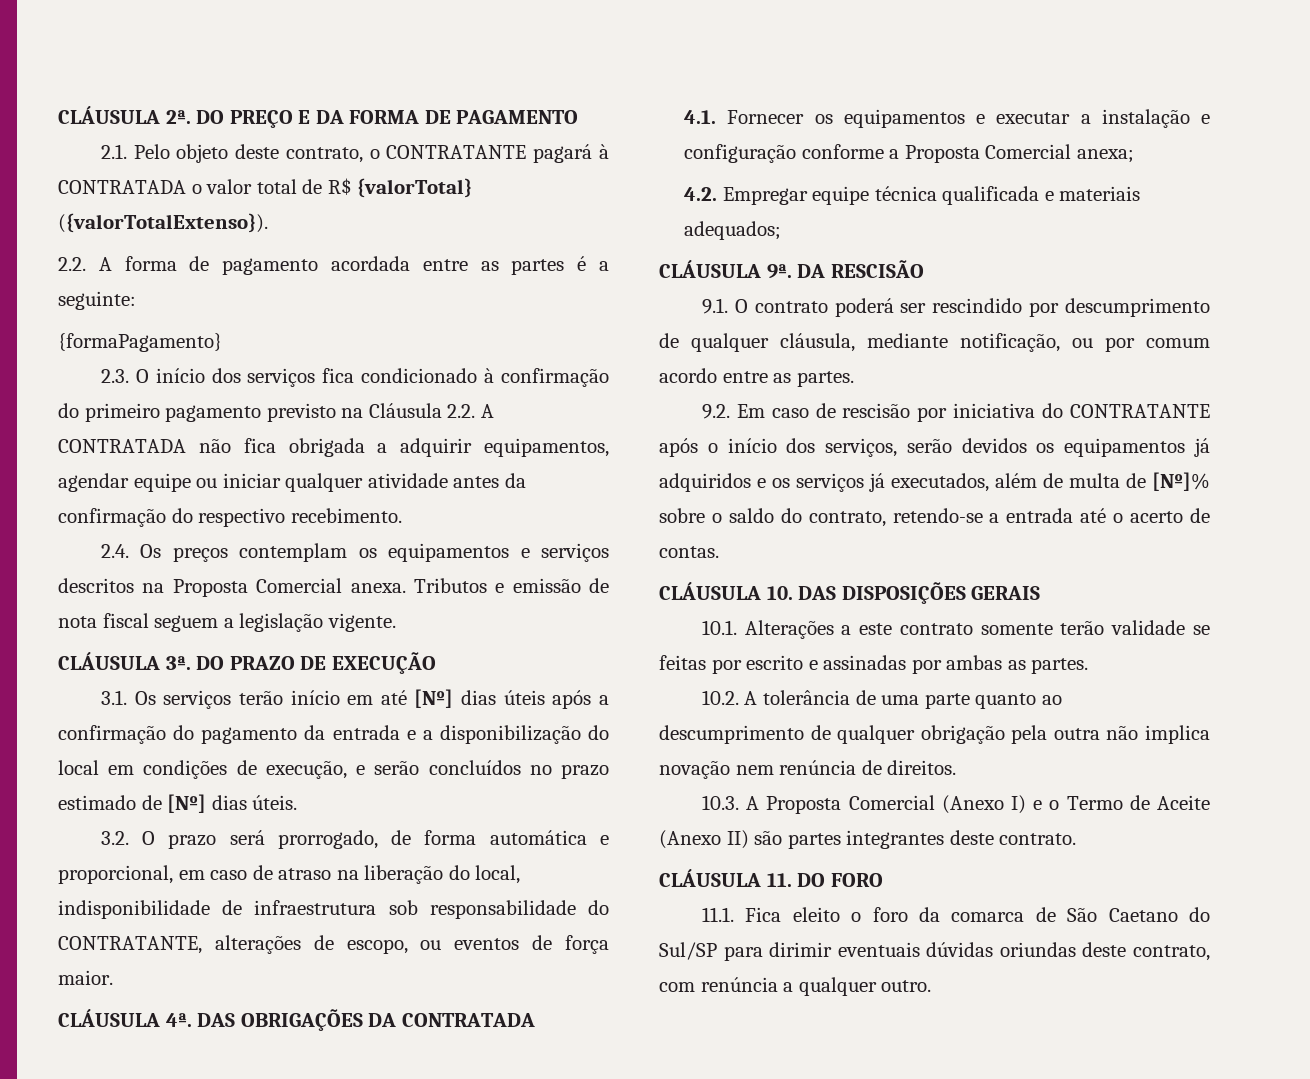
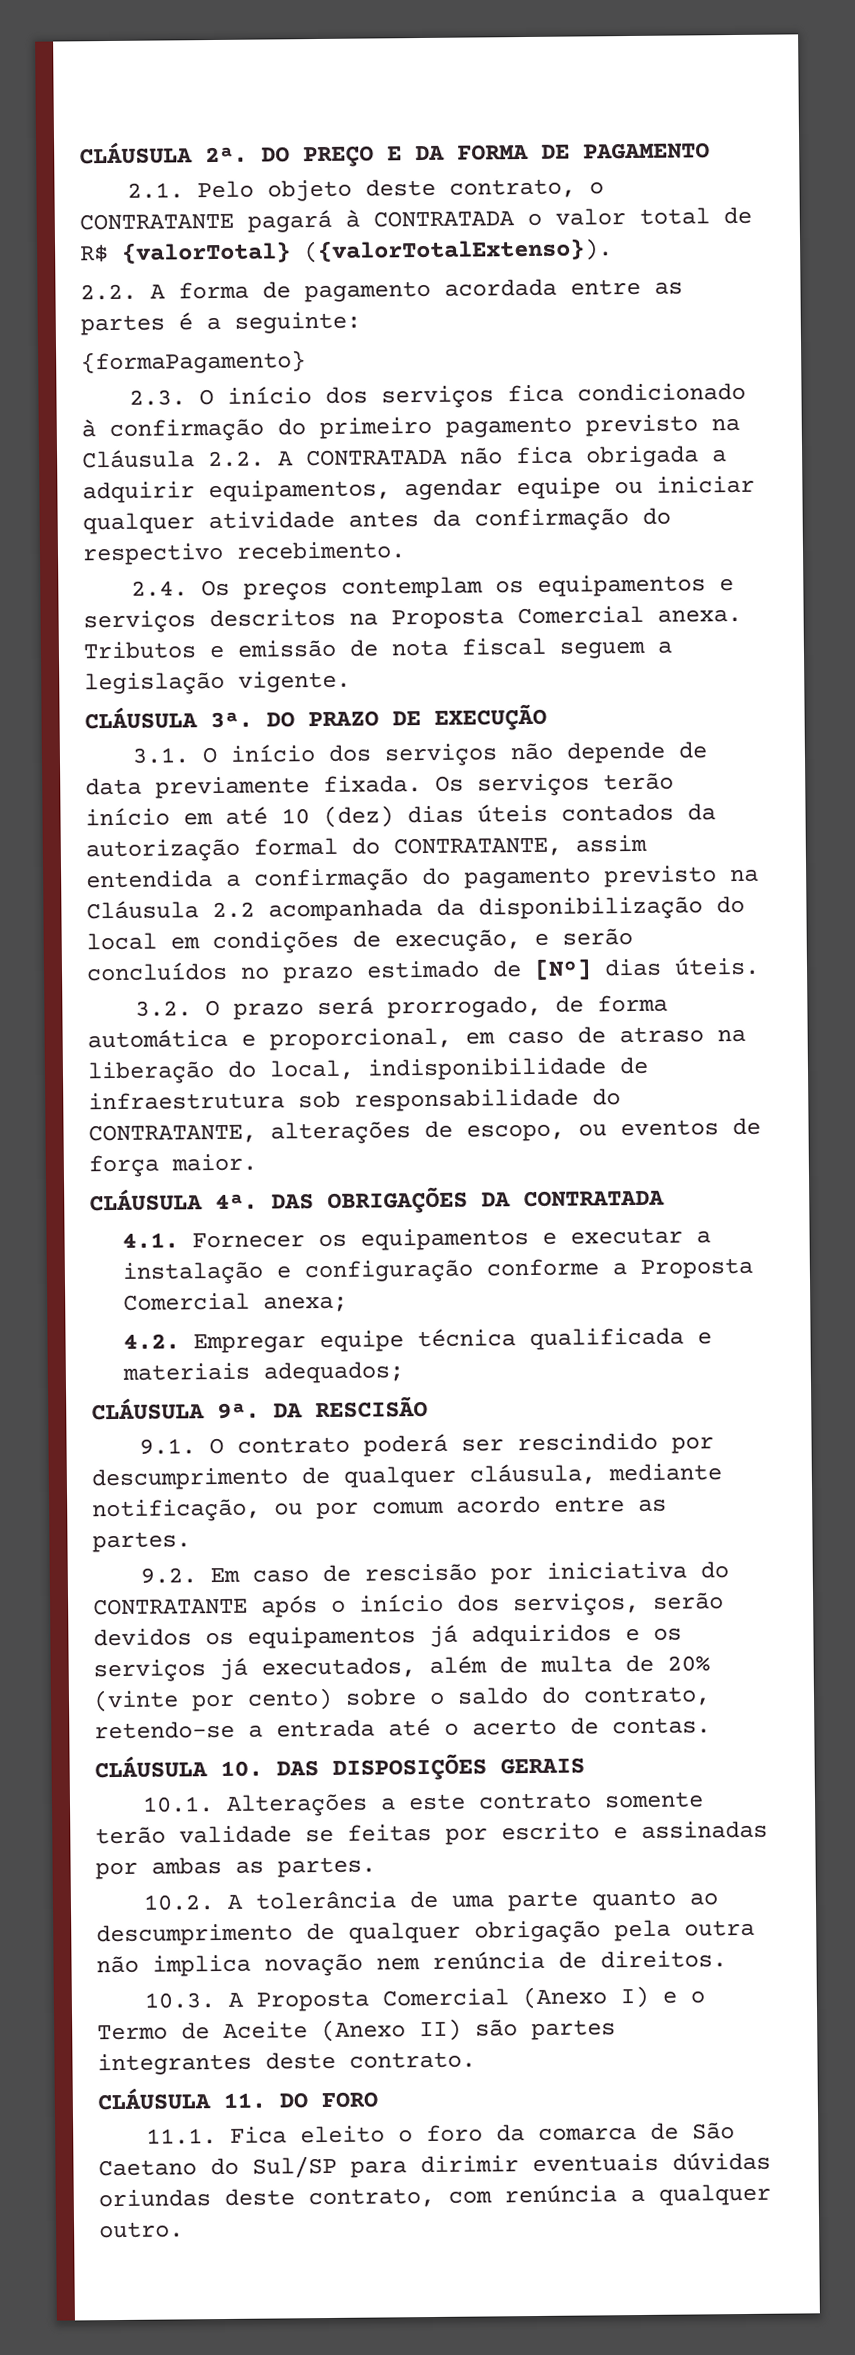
- 3.1. Os serviços terão início em até [Nº] dias úteis após a confirmação do pagamento da entrada e a disponibilização do local em condições de execução, e serão concluídos no prazo estimado de [Nº] dias úteis.
+ 3.1. O início dos serviços não depende de data previamente fixada. Os serviços terão início em até 10 (dez) dias úteis contados da autorização formal do CONTRATANTE, assim entendida a confirmação do pagamento previsto na Cláusula 2.2 acompanhada da disponibilização do local em condições de execução, e serão concluídos no prazo estimado de [Nº] dias úteis.
- 9.2. Em caso de rescisão por iniciativa do CONTRATANTE após o início dos serviços, serão devidos os equipamentos já adquiridos e os serviços já executados, além de multa de [Nº]% sobre o saldo do contrato, retendo-se a entrada até o acerto de contas.
+ 9.2. Em caso de rescisão por iniciativa do CONTRATANTE após o início dos serviços, serão devidos os equipamentos já adquiridos e os serviços já executados, além de multa de 20% (vinte por cento) sobre o saldo do contrato, retendo-se a entrada até o acerto de contas.

